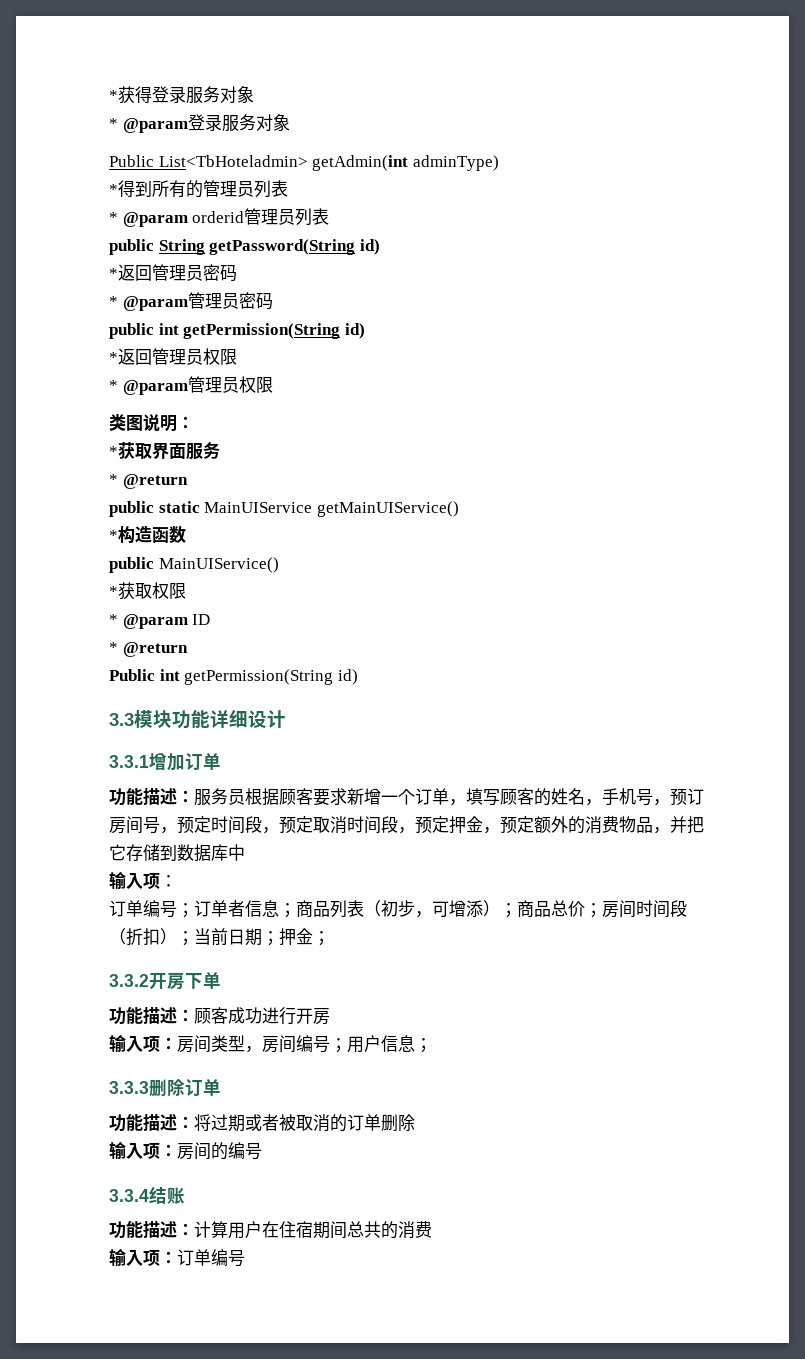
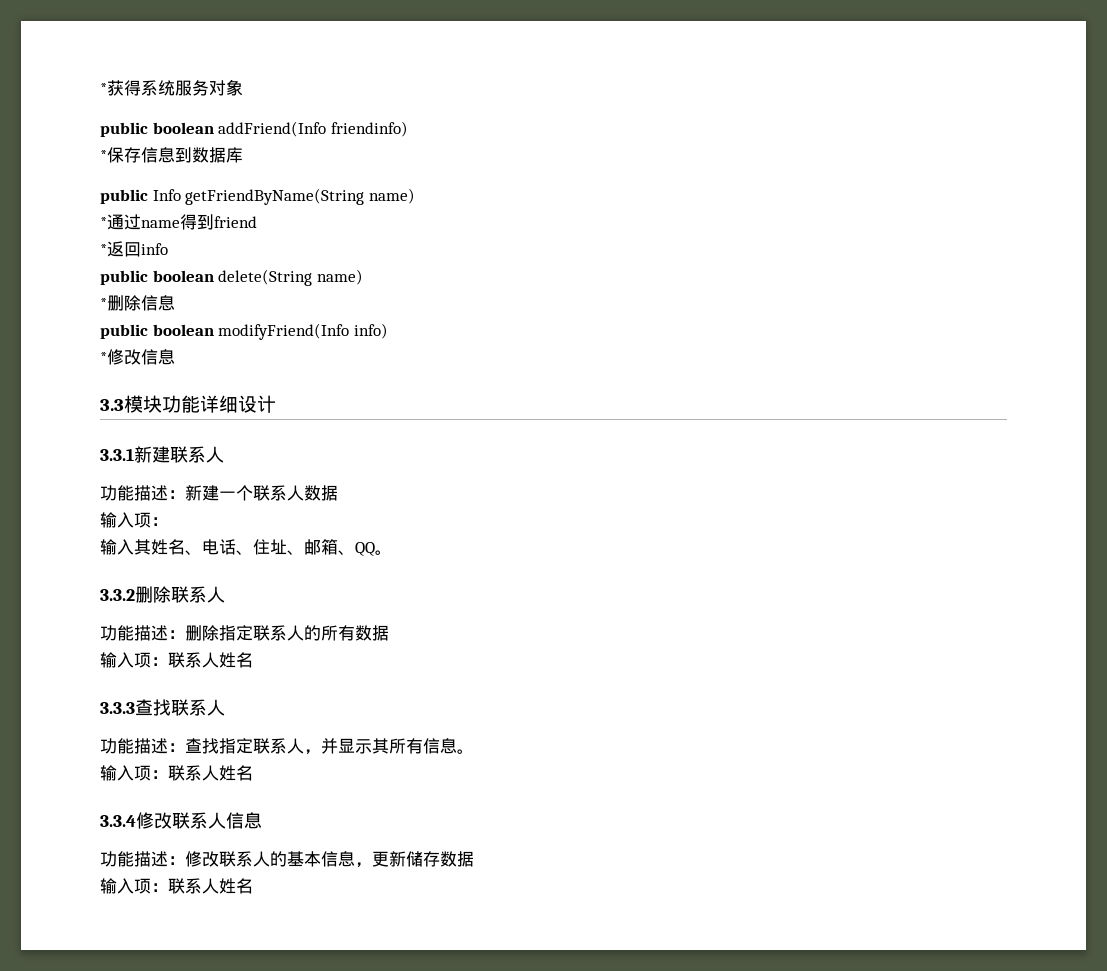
- *获得登录服务对象
- * @param登录服务对象
- Public List<TbHoteladmin> getAdmin(int adminType)
- *得到所有的管理员列表
- * @param orderid管理员列表
- public String getPassword(String id)
- *返回管理员密码
- * @param管理员密码
- public int getPermission(String id)
- *返回管理员权限
- * @param管理员权限
- 类图说明：
- *获取界面服务
- * @return
- public static MainUIService getMainUIService()
- *构造函数
- public MainUIService()
- *获取权限
- * @param ID
- * @return
- Public int getPermission(String id)
+ *获得系统服务对象
+ public boolean addFriend(Info friendinfo)
+ *保存信息到数据库
+ public Info getFriendByName(String name)
+ *通过name得到friend
+ *返回info
+ public boolean delete(String name)
+ *删除信息
+ public boolean modifyFriend(Info info)
+ *修改信息
- 3.3.1增加订单
- 功能描述：服务员根据顾客要求新增一个订单，填写顾客的姓名，手机号，预订房间号，预定时间段，预定取消时间段，预定押金，预定额外的消费物品，并把它存储到数据库中
+ 3.3.1新建联系人
+ 功能描述：新建一个联系人数据
- 订单编号；订单者信息；商品列表（初步，可增添）；商品总价；房间时间段（折扣）；当前日期；押金；
+ 输入其姓名、电话、住址、邮箱、QQ。
- 3.3.2开房下单
- 功能描述：顾客成功进行开房
- 输入项：房间类型，房间编号；用户信息；
+ 3.3.2删除联系人
+ 功能描述：删除指定联系人的所有数据
+ 输入项：联系人姓名
- 3.3.3删除订单
- 功能描述：将过期或者被取消的订单删除
- 输入项：房间的编号
+ 3.3.3查找联系人
+ 功能描述：查找指定联系人，并显示其所有信息。
+ 输入项：联系人姓名
- 3.3.4结账
- 功能描述：计算用户在住宿期间总共的消费
- 输入项：订单编号
+ 3.3.4修改联系人信息
+ 功能描述：修改联系人的基本信息，更新储存数据
+ 输入项：联系人姓名

